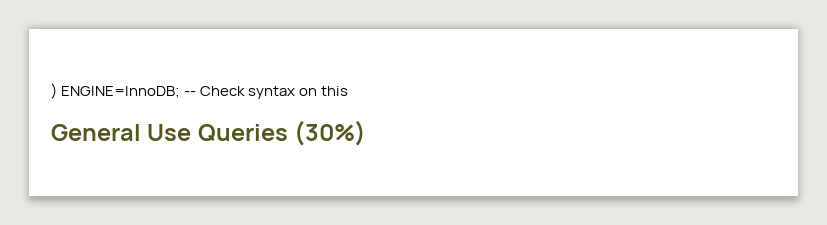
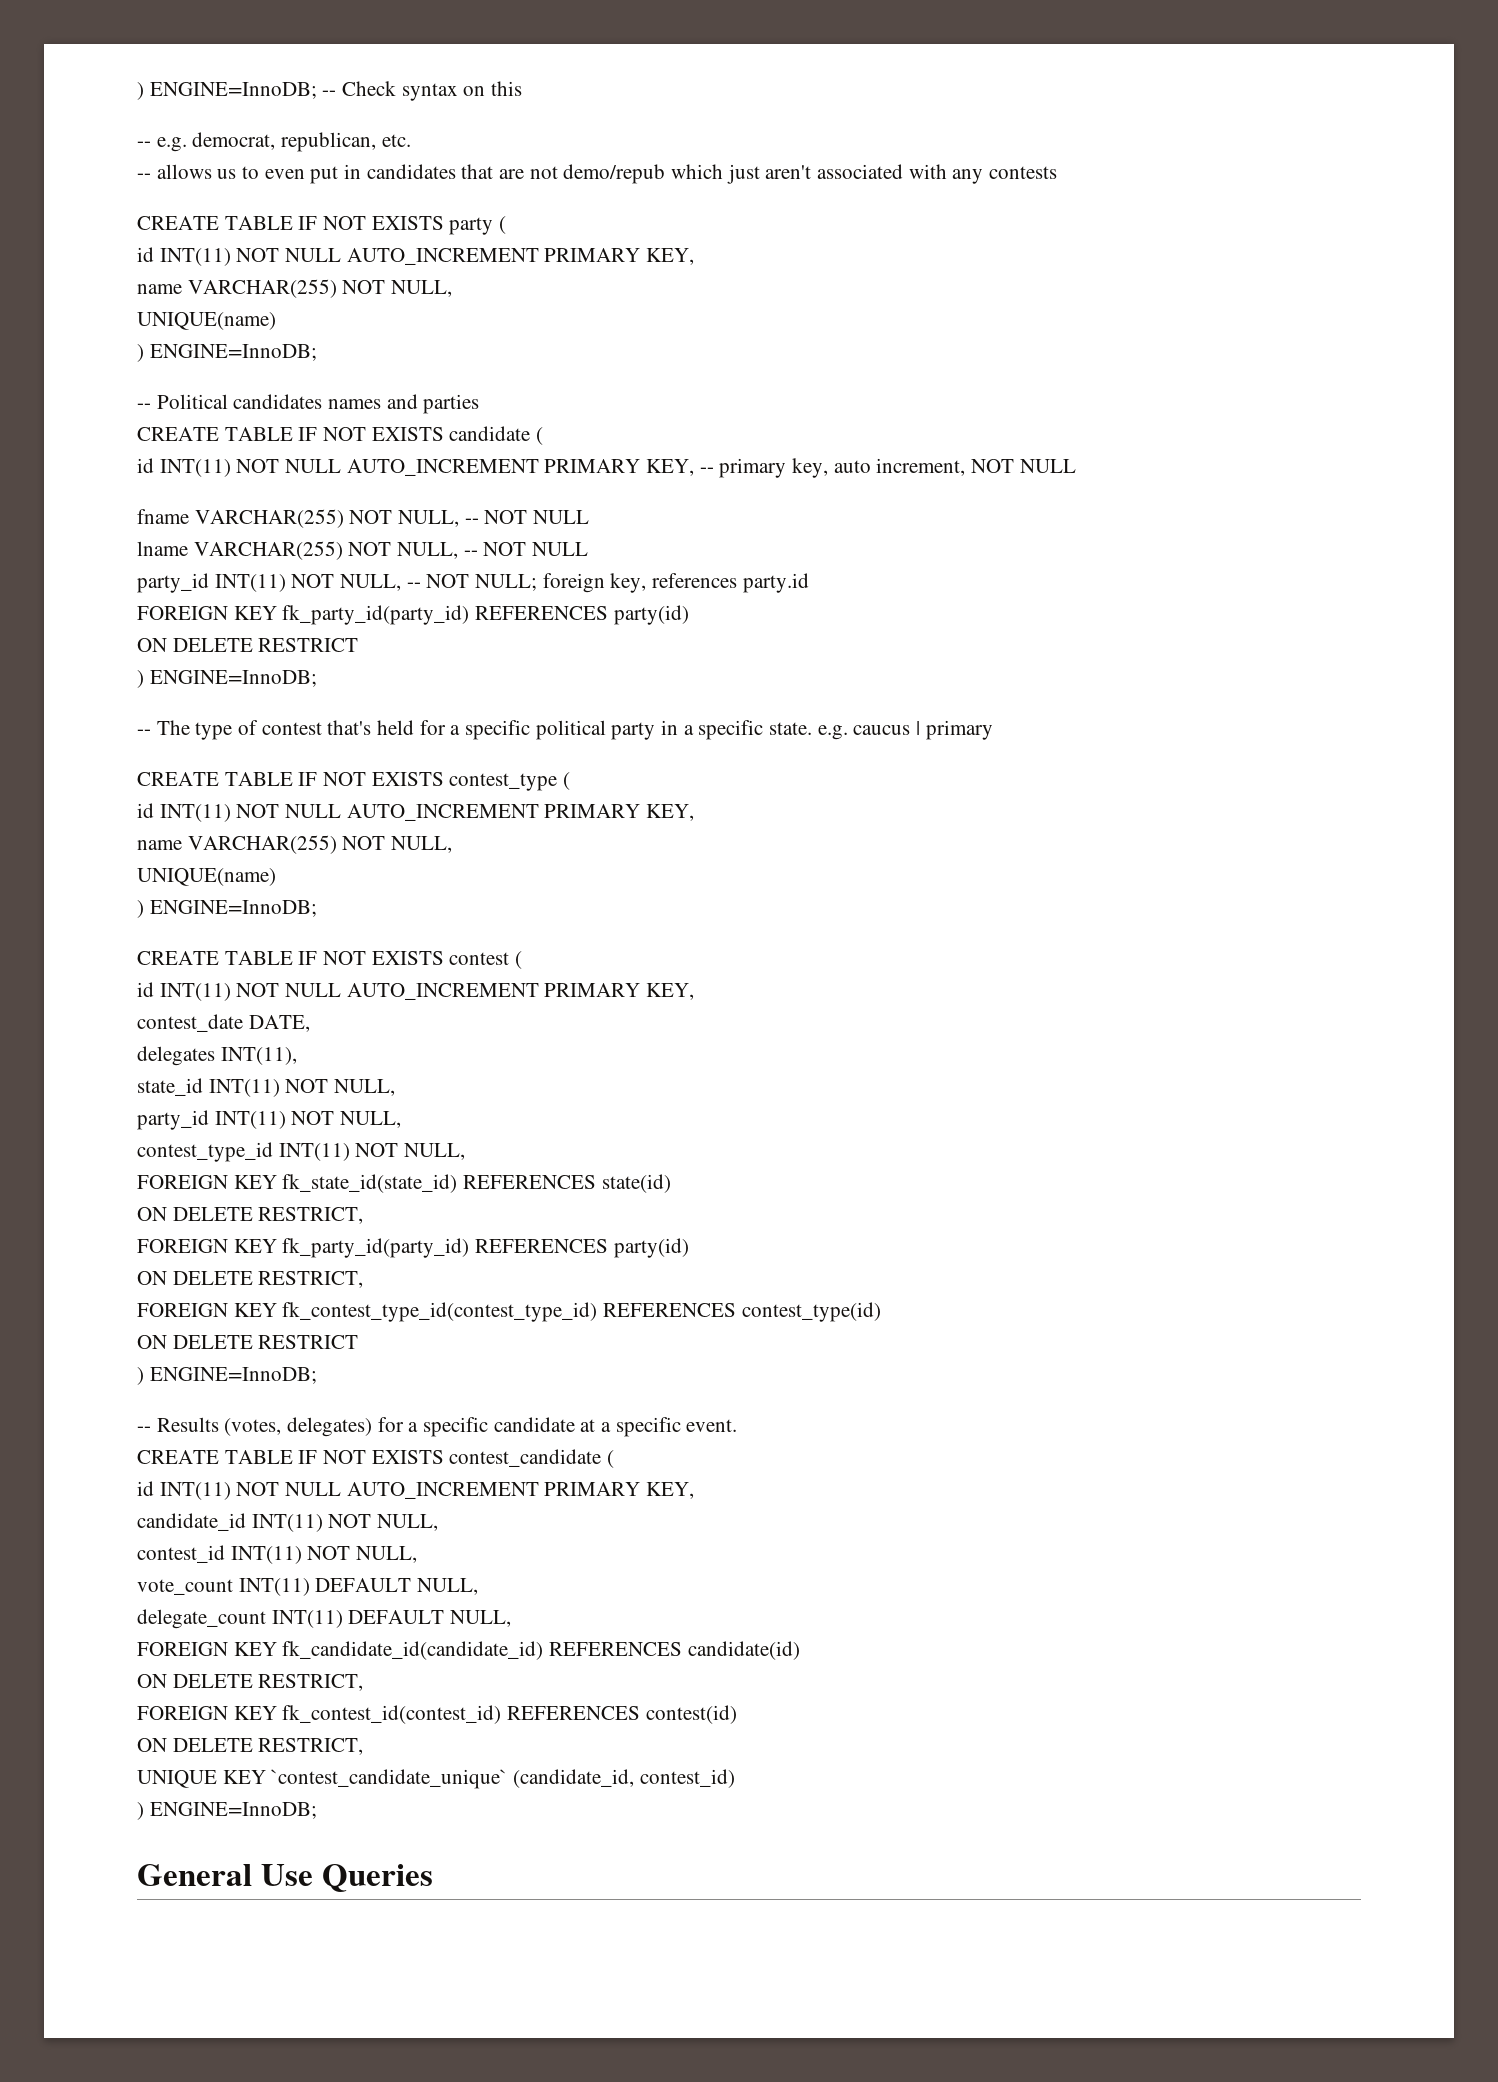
+ -- e.g. democrat, republican, etc.
+ -- allows us to even put in candidates that are not demo/repub which just aren't associated with any contests
+ CREATE TABLE IF NOT EXISTS party (
+ id INT(11) NOT NULL AUTO_INCREMENT PRIMARY KEY,
+ name VARCHAR(255) NOT NULL,
+ UNIQUE(name)
+ ) ENGINE=InnoDB;
+ -- Political candidates names and parties
+ CREATE TABLE IF NOT EXISTS candidate (
+ id INT(11) NOT NULL AUTO_INCREMENT PRIMARY KEY, -- primary key, auto increment, NOT NULL
+ fname VARCHAR(255) NOT NULL, -- NOT NULL
+ lname VARCHAR(255) NOT NULL, -- NOT NULL
+ party_id INT(11) NOT NULL, -- NOT NULL; foreign key, references party.id
+ FOREIGN KEY fk_party_id(party_id) REFERENCES party(id)
+ ON DELETE RESTRICT
+ ) ENGINE=InnoDB;
+ -- The type of contest that's held for a specific political party in a specific state. e.g. caucus | primary
+ CREATE TABLE IF NOT EXISTS contest_type (
+ id INT(11) NOT NULL AUTO_INCREMENT PRIMARY KEY,
+ name VARCHAR(255) NOT NULL,
+ UNIQUE(name)
+ ) ENGINE=InnoDB;
+ CREATE TABLE IF NOT EXISTS contest (
+ id INT(11) NOT NULL AUTO_INCREMENT PRIMARY KEY,
+ contest_date DATE,
+ delegates INT(11),
+ state_id INT(11) NOT NULL,
+ party_id INT(11) NOT NULL,
+ contest_type_id INT(11) NOT NULL,
+ FOREIGN KEY fk_state_id(state_id) REFERENCES state(id)
+ ON DELETE RESTRICT,
+ FOREIGN KEY fk_party_id(party_id) REFERENCES party(id)
+ ON DELETE RESTRICT,
+ FOREIGN KEY fk_contest_type_id(contest_type_id) REFERENCES contest_type(id)
+ ON DELETE RESTRICT
+ ) ENGINE=InnoDB;
+ -- Results (votes, delegates) for a specific candidate at a specific event.
+ CREATE TABLE IF NOT EXISTS contest_candidate (
+ id INT(11) NOT NULL AUTO_INCREMENT PRIMARY KEY,
+ candidate_id INT(11) NOT NULL,
+ contest_id INT(11) NOT NULL,
+ vote_count INT(11) DEFAULT NULL,
+ delegate_count INT(11) DEFAULT NULL,
+ FOREIGN KEY fk_candidate_id(candidate_id) REFERENCES candidate(id)
+ ON DELETE RESTRICT,
+ FOREIGN KEY fk_contest_id(contest_id) REFERENCES contest(id)
+ ON DELETE RESTRICT,
+ UNIQUE KEY `contest_candidate_unique` (candidate_id, contest_id)
+ ) ENGINE=InnoDB;
- General Use Queries (30%)
+ General Use Queries

